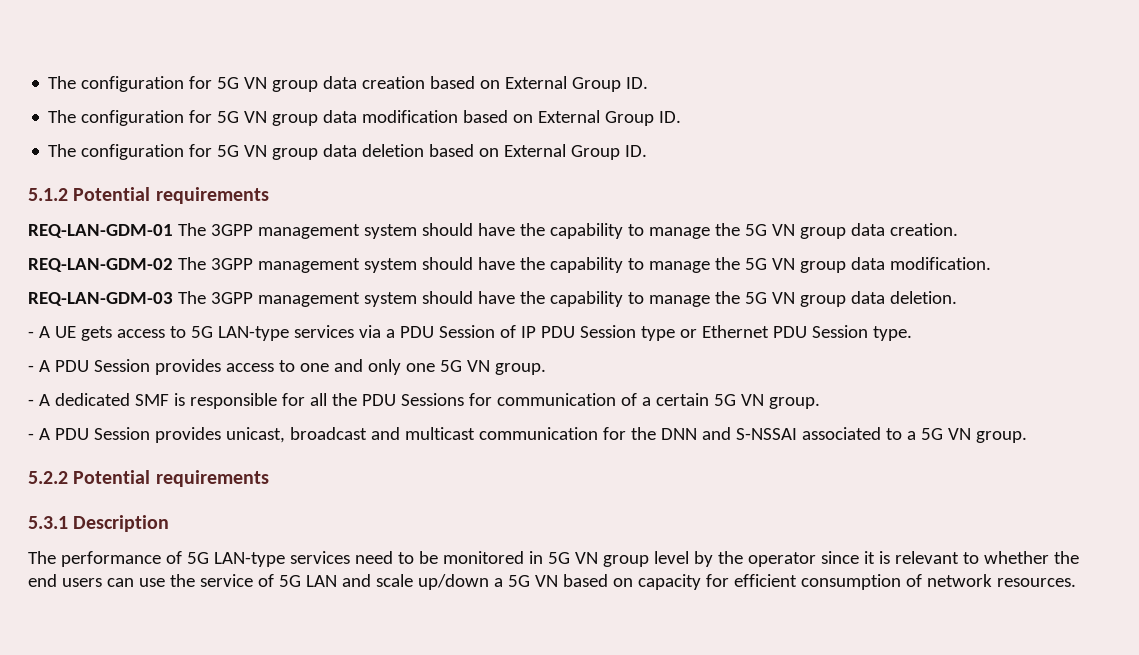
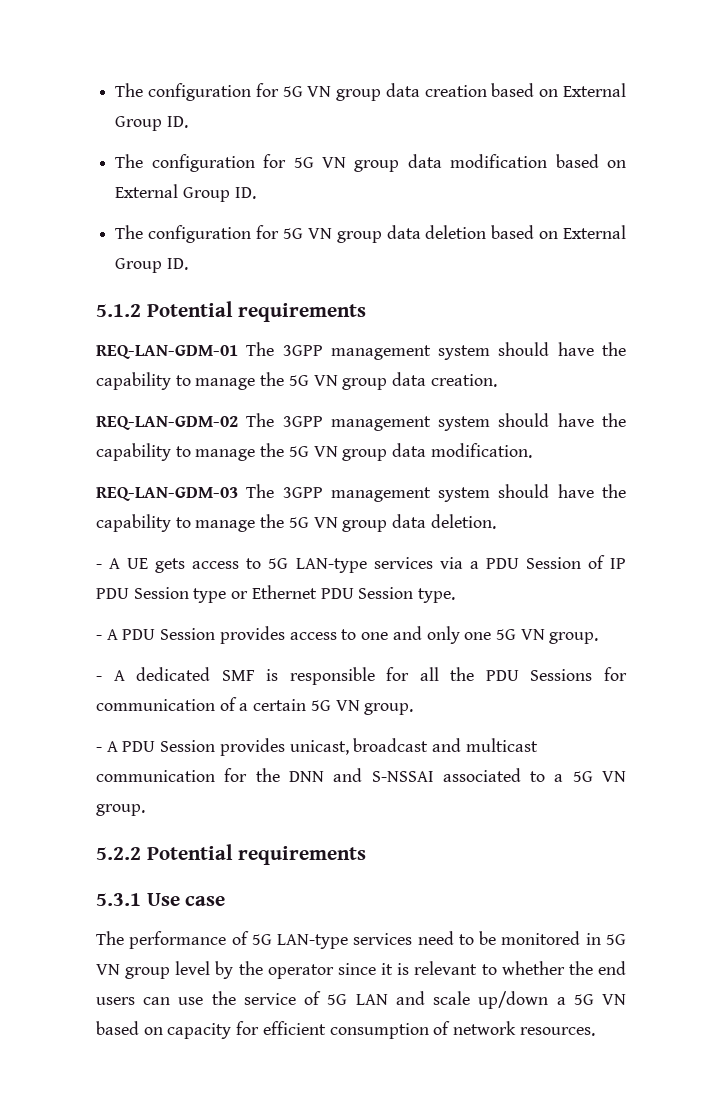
- 5.3.1 Description
+ 5.3.1 Use case

